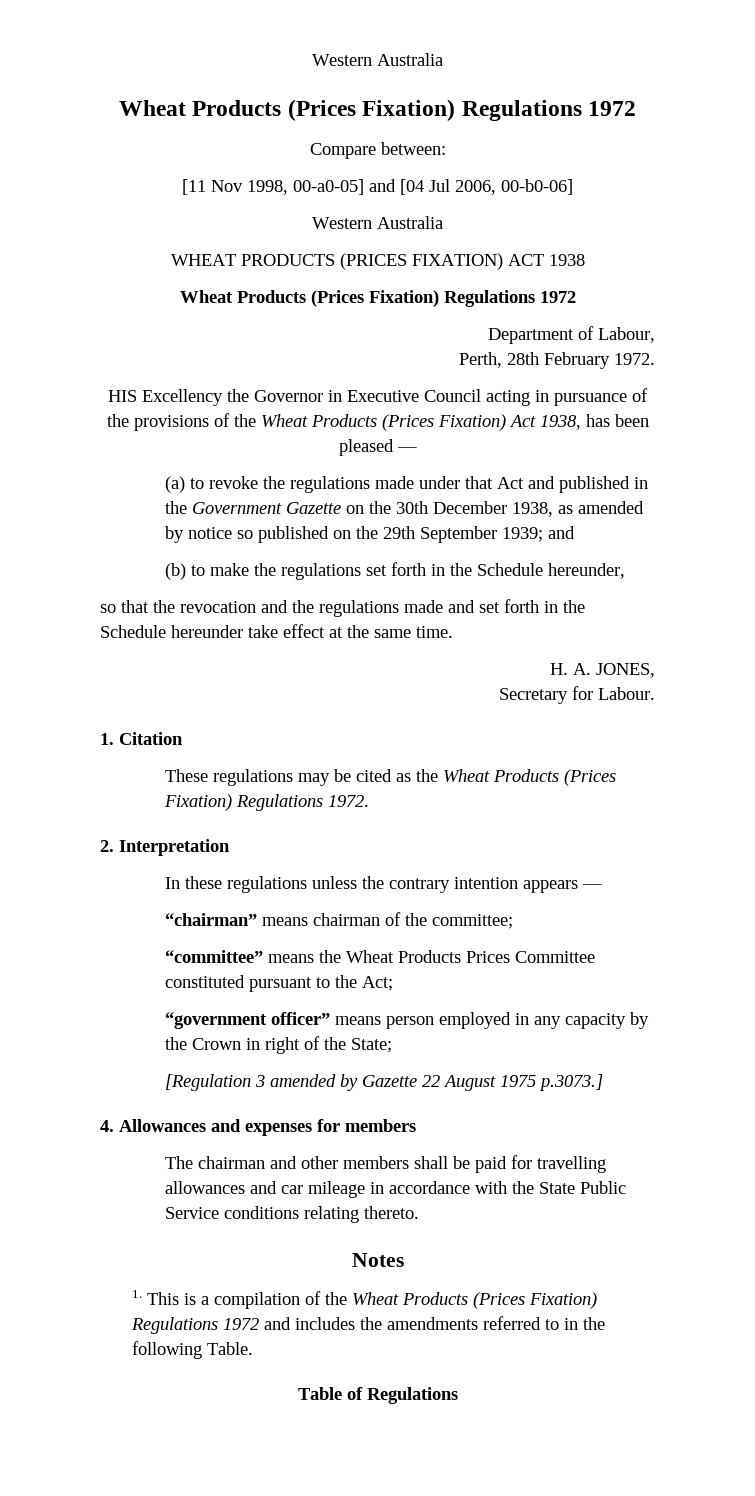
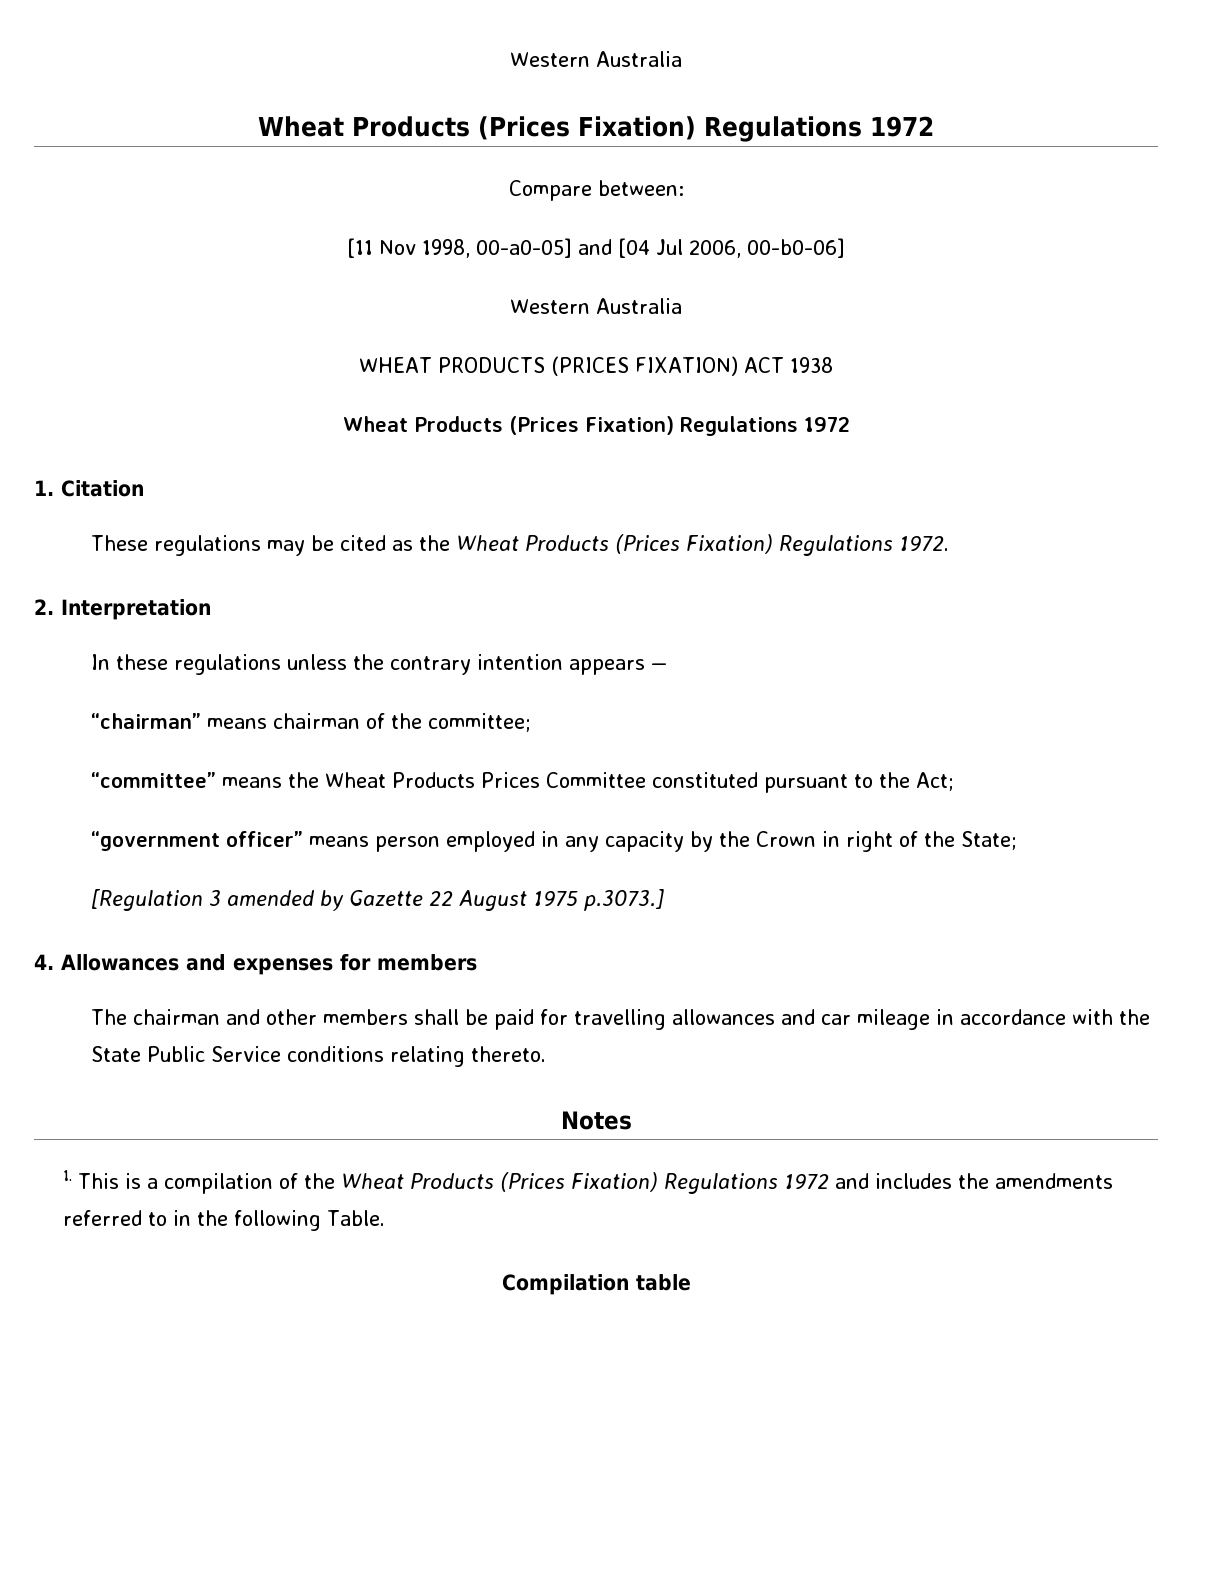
- Department of Labour,
- Perth, 28th February 1972.
- HIS Excellency the Governor in Executive Council acting in pursuance of the provisions of the Wheat Products (Prices Fixation) Act 1938, has been pleased —
- (a) to revoke the regulations made under that Act and published in the Government Gazette on the 30th December 1938, as amended by notice so published on the 29th September 1939; and
- (b) to make the regulations set forth in the Schedule hereunder,
- so that the revocation and the regulations made and set forth in the Schedule hereunder take effect at the same time.
- H. A. JONES,
- Secretary for Labour.
- Table of Regulations
+ Compilation table

